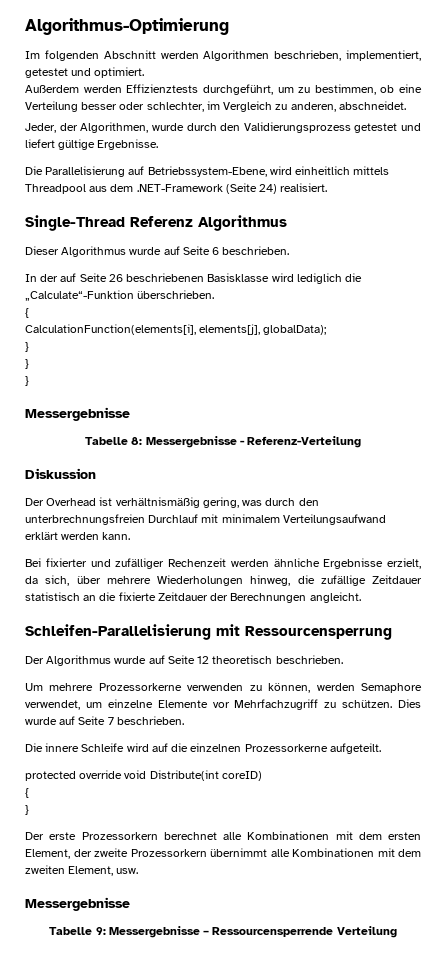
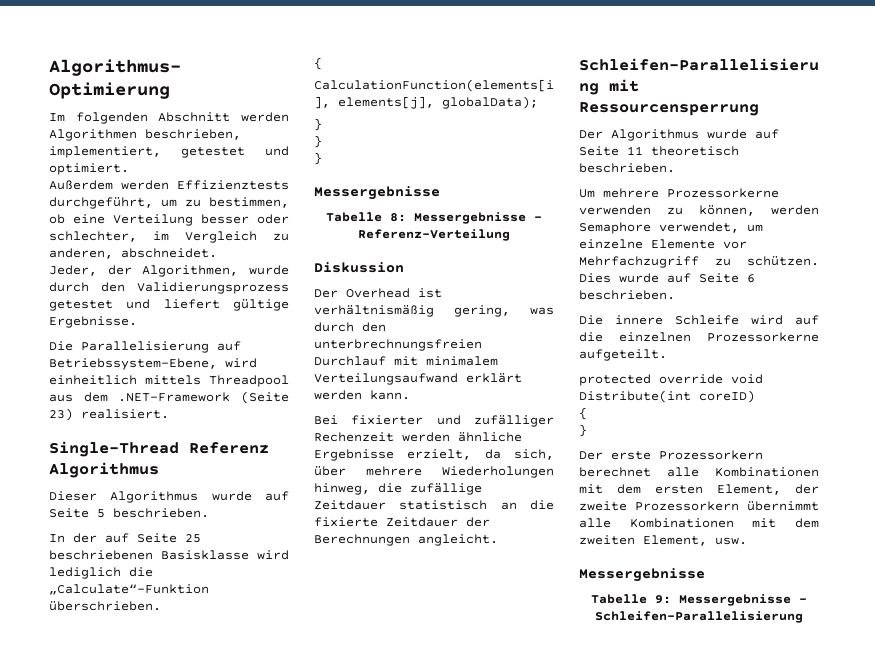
- Die Parallelisierung auf Betriebssystem-Ebene, wird einheitlich mittels Threadpool aus dem .NET-Framework (Seite 24) realisiert.
+ Die Parallelisierung auf Betriebssystem-Ebene, wird einheitlich mittels Threadpool aus dem .NET-Framework (Seite 23) realisiert.
- Dieser Algorithmus wurde auf Seite 6 beschrieben.
+ Dieser Algorithmus wurde auf Seite 5 beschrieben.
- In der auf Seite 26 beschriebenen Basisklasse wird lediglich die „Calculate“-Funktion überschrieben.
+ In der auf Seite 25 beschriebenen Basisklasse wird lediglich die „Calculate“-Funktion überschrieben.
- Der Algorithmus wurde auf Seite 12 theoretisch beschrieben.
+ Der Algorithmus wurde auf Seite 11 theoretisch beschrieben.
- Dies wurde auf Seite 7 beschrieben.
+ Dies wurde auf Seite 6 beschrieben.
- Tabelle 9: Messergebnisse – Ressourcensperrende Verteilung
+ Tabelle 9: Messergebnisse – Schleifen-Parallelisierung

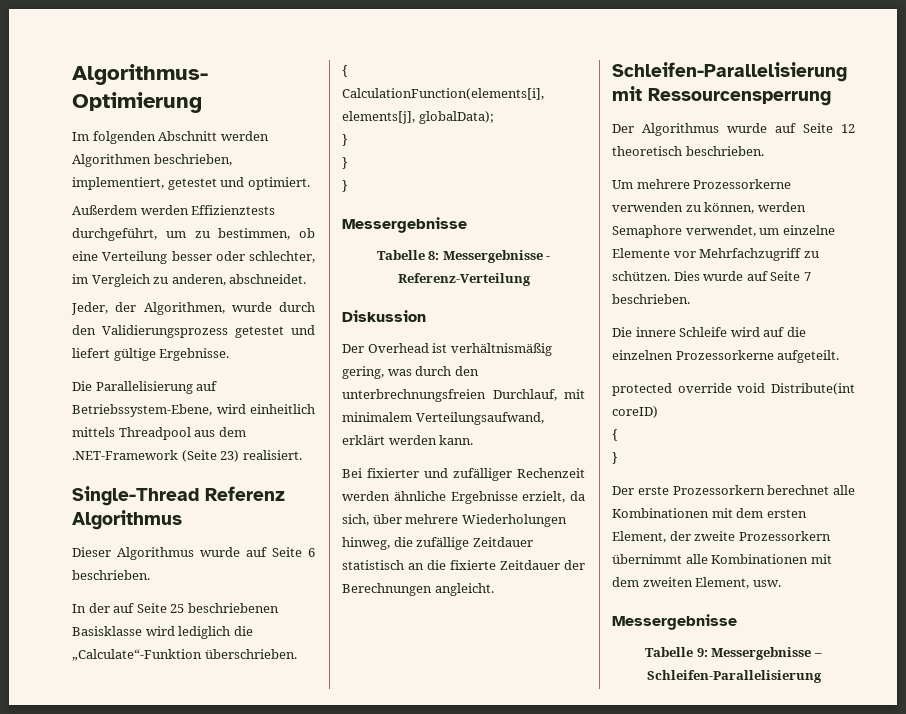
- Dieser Algorithmus wurde auf Seite 5 beschrieben.
+ Dieser Algorithmus wurde auf Seite 6 beschrieben.
- Der Overhead ist verhältnismäßig gering, was durch den unterbrechnungsfreien Durchlauf mit minimalem Verteilungsaufwand erklärt werden kann.
+ Der Overhead ist verhältnismäßig gering, was durch den unterbrechnungsfreien Durchlauf, mit minimalem Verteilungsaufwand, erklärt werden kann.
- Der Algorithmus wurde auf Seite 11 theoretisch beschrieben.
+ Der Algorithmus wurde auf Seite 12 theoretisch beschrieben.
- Dies wurde auf Seite 6 beschrieben.
+ Dies wurde auf Seite 7 beschrieben.

